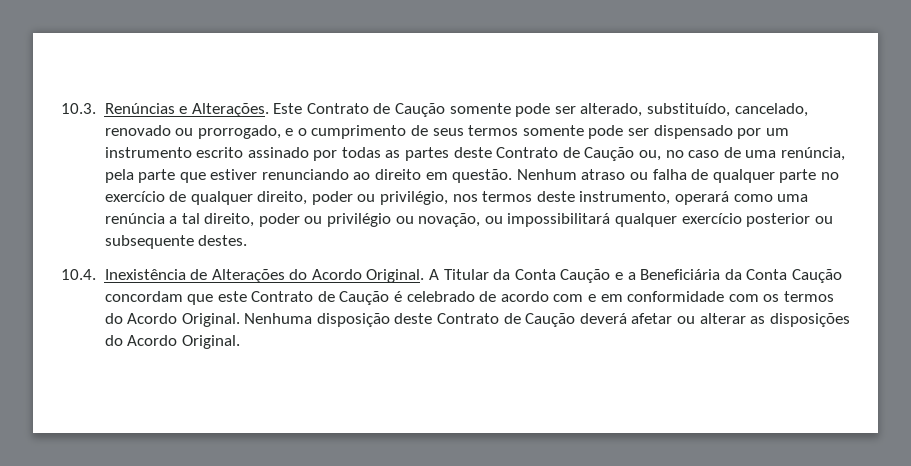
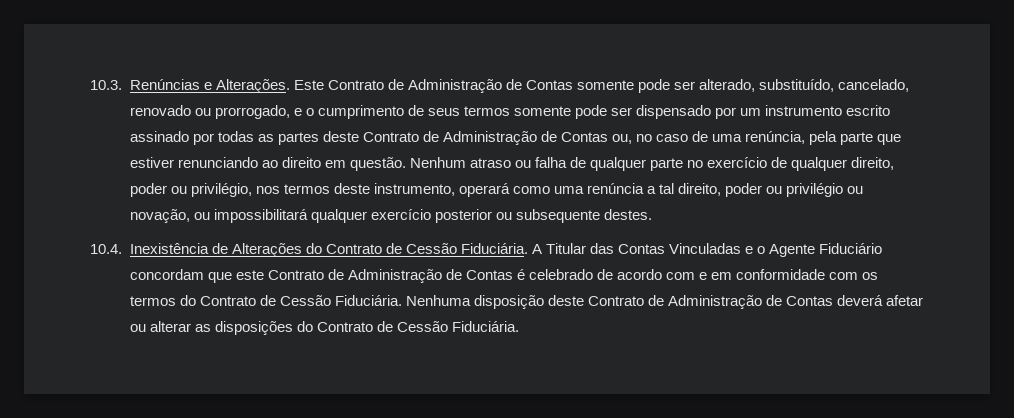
- Este Contrato de Caução somente pode ser alterado, substituído, cancelado, renovado ou prorrogado, e o cumprimento de seus termos somente pode ser dispensado por um instrumento escrito assinado por todas as partes deste Contrato de Caução ou, no caso de uma renúncia, pela parte que estiver renunciando ao direito em questão.
+ Este Contrato de Administração de Contas somente pode ser alterado, substituído, cancelado, renovado ou prorrogado, e o cumprimento de seus termos somente pode ser dispensado por um instrumento escrito assinado por todas as partes deste Contrato de Administração de Contas ou, no caso de uma renúncia, pela parte que estiver renunciando ao direito em questão.
- 10.4. Inexistência de Alterações do Acordo Original. A Titular da Conta Caução e a Beneficiária da Conta Caução concordam que este Contrato de Caução é celebrado de acordo com e em conformidade com os termos do Acordo Original.
+ 10.4. Inexistência de Alterações do Contrato de Cessão Fiduciária. A Titular das Contas Vinculadas e o Agente Fiduciário concordam que este Contrato de Administração de Contas é celebrado de acordo com e em conformidade com os termos do Contrato de Cessão Fiduciária.
- Nenhuma disposição deste Contrato de Caução deverá afetar ou alterar as disposições do Acordo Original.
+ Nenhuma disposição deste Contrato de Administração de Contas deverá afetar ou alterar as disposições do Contrato de Cessão Fiduciária.

